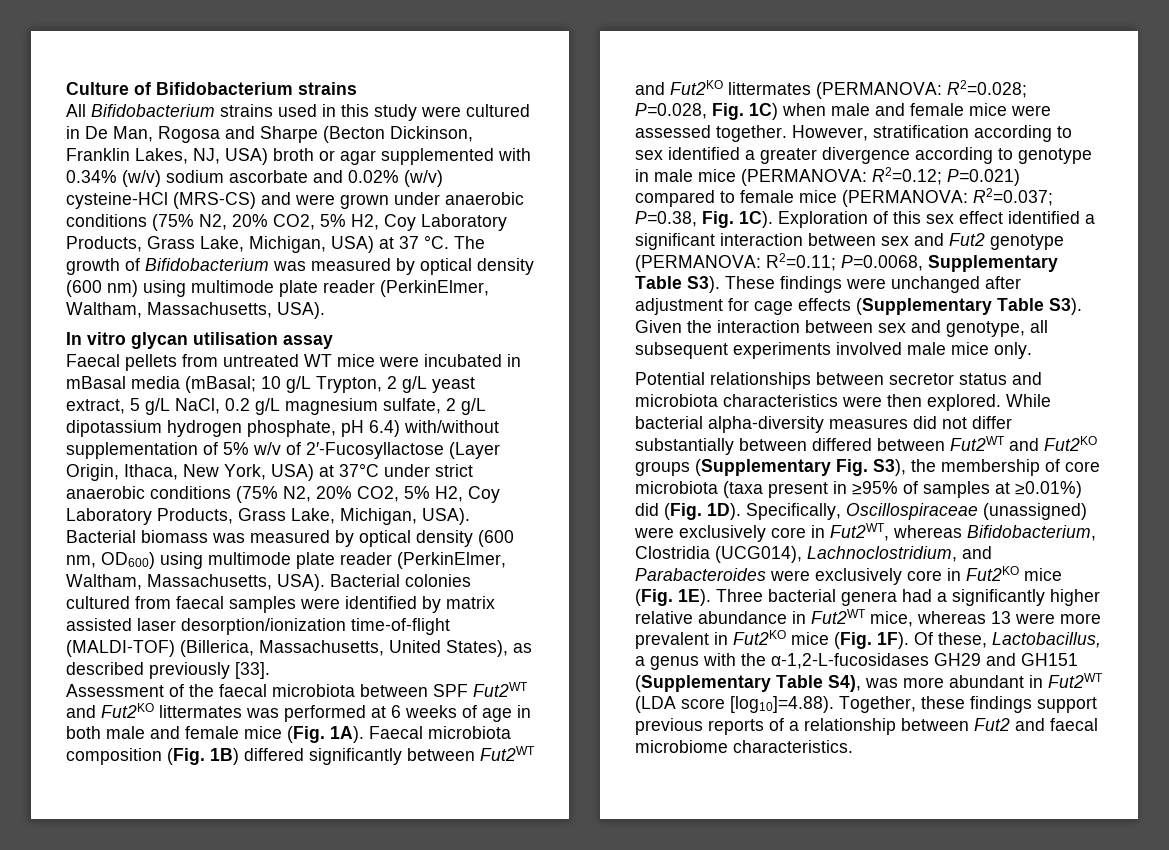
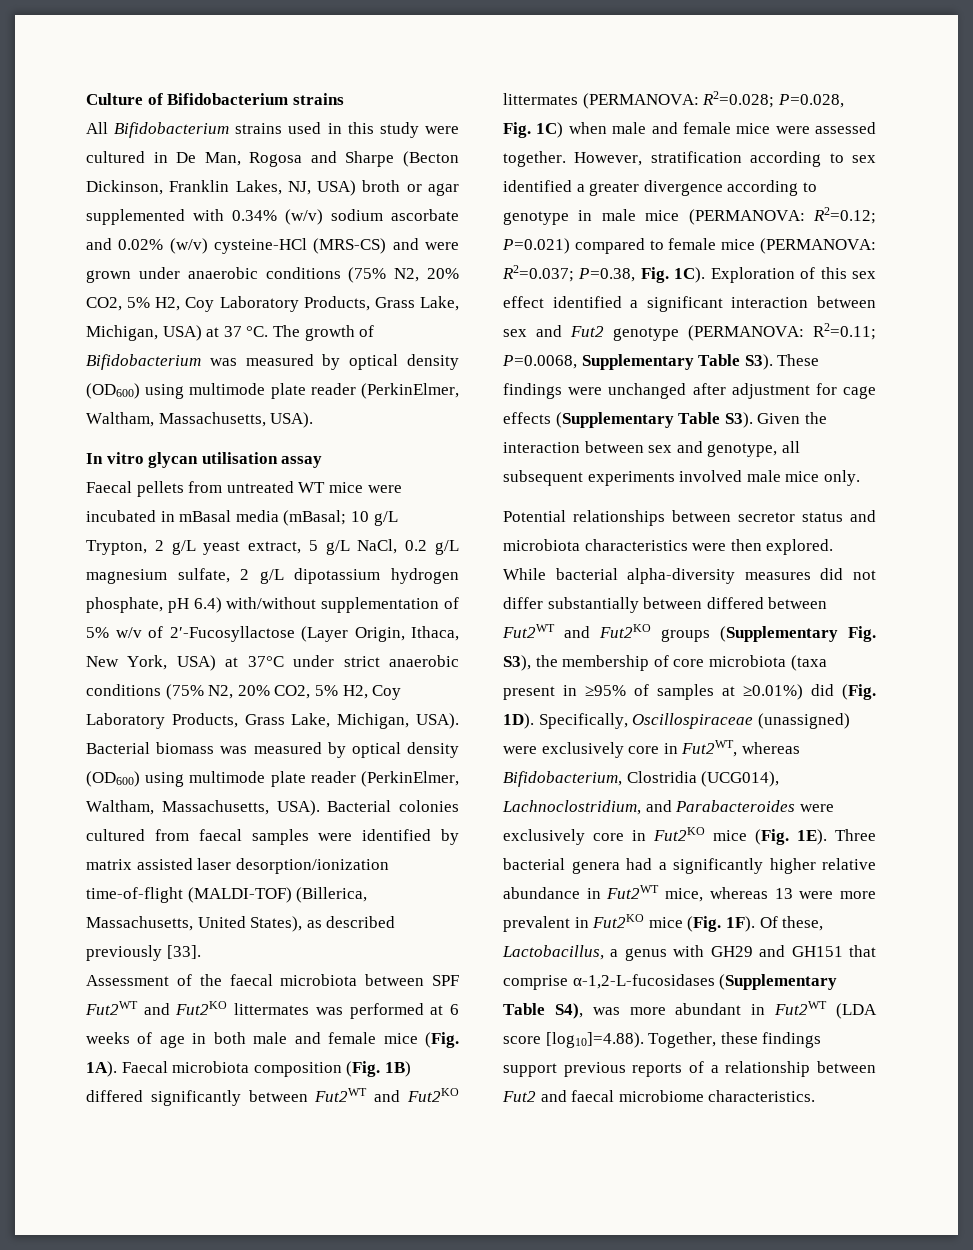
- The growth of Bifidobacterium was measured by optical density (600 nm) using multimode plate reader (PerkinElmer, Waltham, Massachusetts, USA).
+ The growth of Bifidobacterium was measured by optical density (OD600) using multimode plate reader (PerkinElmer, Waltham, Massachusetts, USA).
- Bacterial biomass was measured by optical density (600 nm, OD600) using multimode plate reader (PerkinElmer, Waltham, Massachusetts, USA).
+ Bacterial biomass was measured by optical density (OD600) using multimode plate reader (PerkinElmer, Waltham, Massachusetts, USA).
- Of these, Lactobacillus, a genus with the α-1,2-L-fucosidases GH29 and GH151 (Supplementary Table S4), was more abundant in Fut2WT (LDA score [log10]=4.88). Together, these findings support previous reports of a relationship between Fut2 and faecal microbiome characteristics.
+ Of these, Lactobacillus, a genus with GH29 and GH151 that comprise α-1,2-L-fucosidases (Supplementary Table S4), was more abundant in Fut2WT (LDA score [log10]=4.88). Together, these findings support previous reports of a relationship between Fut2 and faecal microbiome characteristics.

